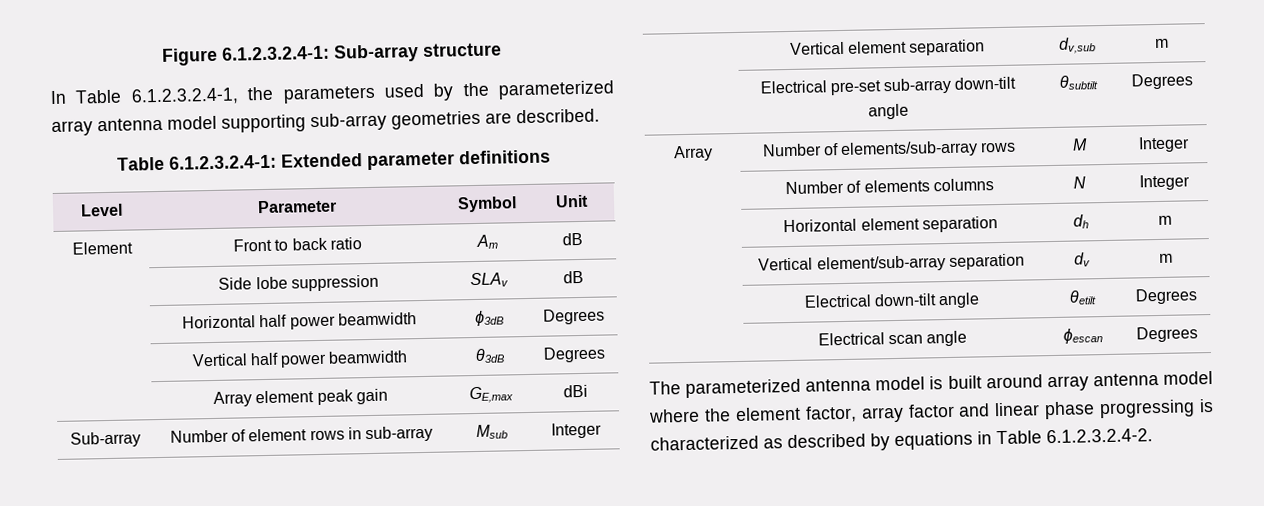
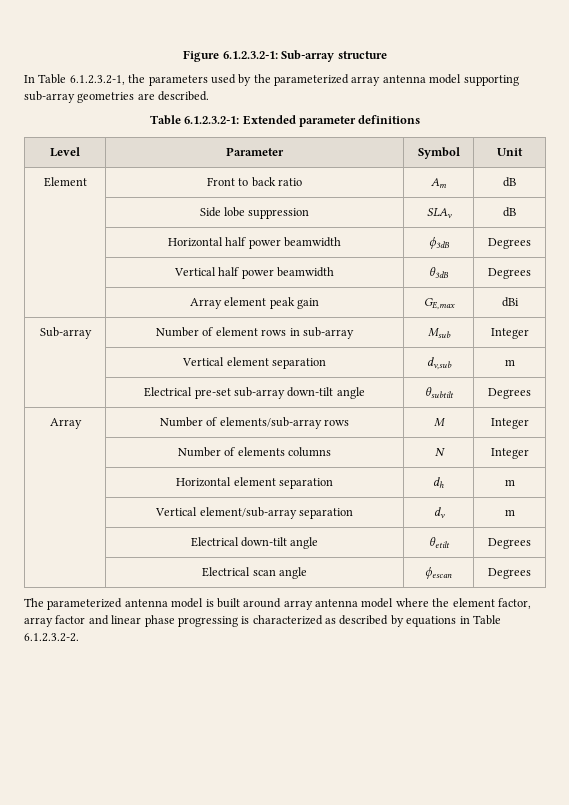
- Figure 6.1.2.3.2.4-1: Sub-array structure
+ Figure 6.1.2.3.2-1: Sub-array structure
- In Table 6.1.2.3.2.4-1, the parameters used by the parameterized array antenna model supporting sub-array geometries are described.
+ In Table 6.1.2.3.2-1, the parameters used by the parameterized array antenna model supporting sub-array geometries are described.
- Table 6.1.2.3.2.4-1: Extended parameter definitions
+ Table 6.1.2.3.2-1: Extended parameter definitions
- The parameterized antenna model is built around array antenna model where the element factor, array factor and linear phase progressing is characterized as described by equations in Table 6.1.2.3.2.4-2.
+ The parameterized antenna model is built around array antenna model where the element factor, array factor and linear phase progressing is characterized as described by equations in Table 6.1.2.3.2-2.

